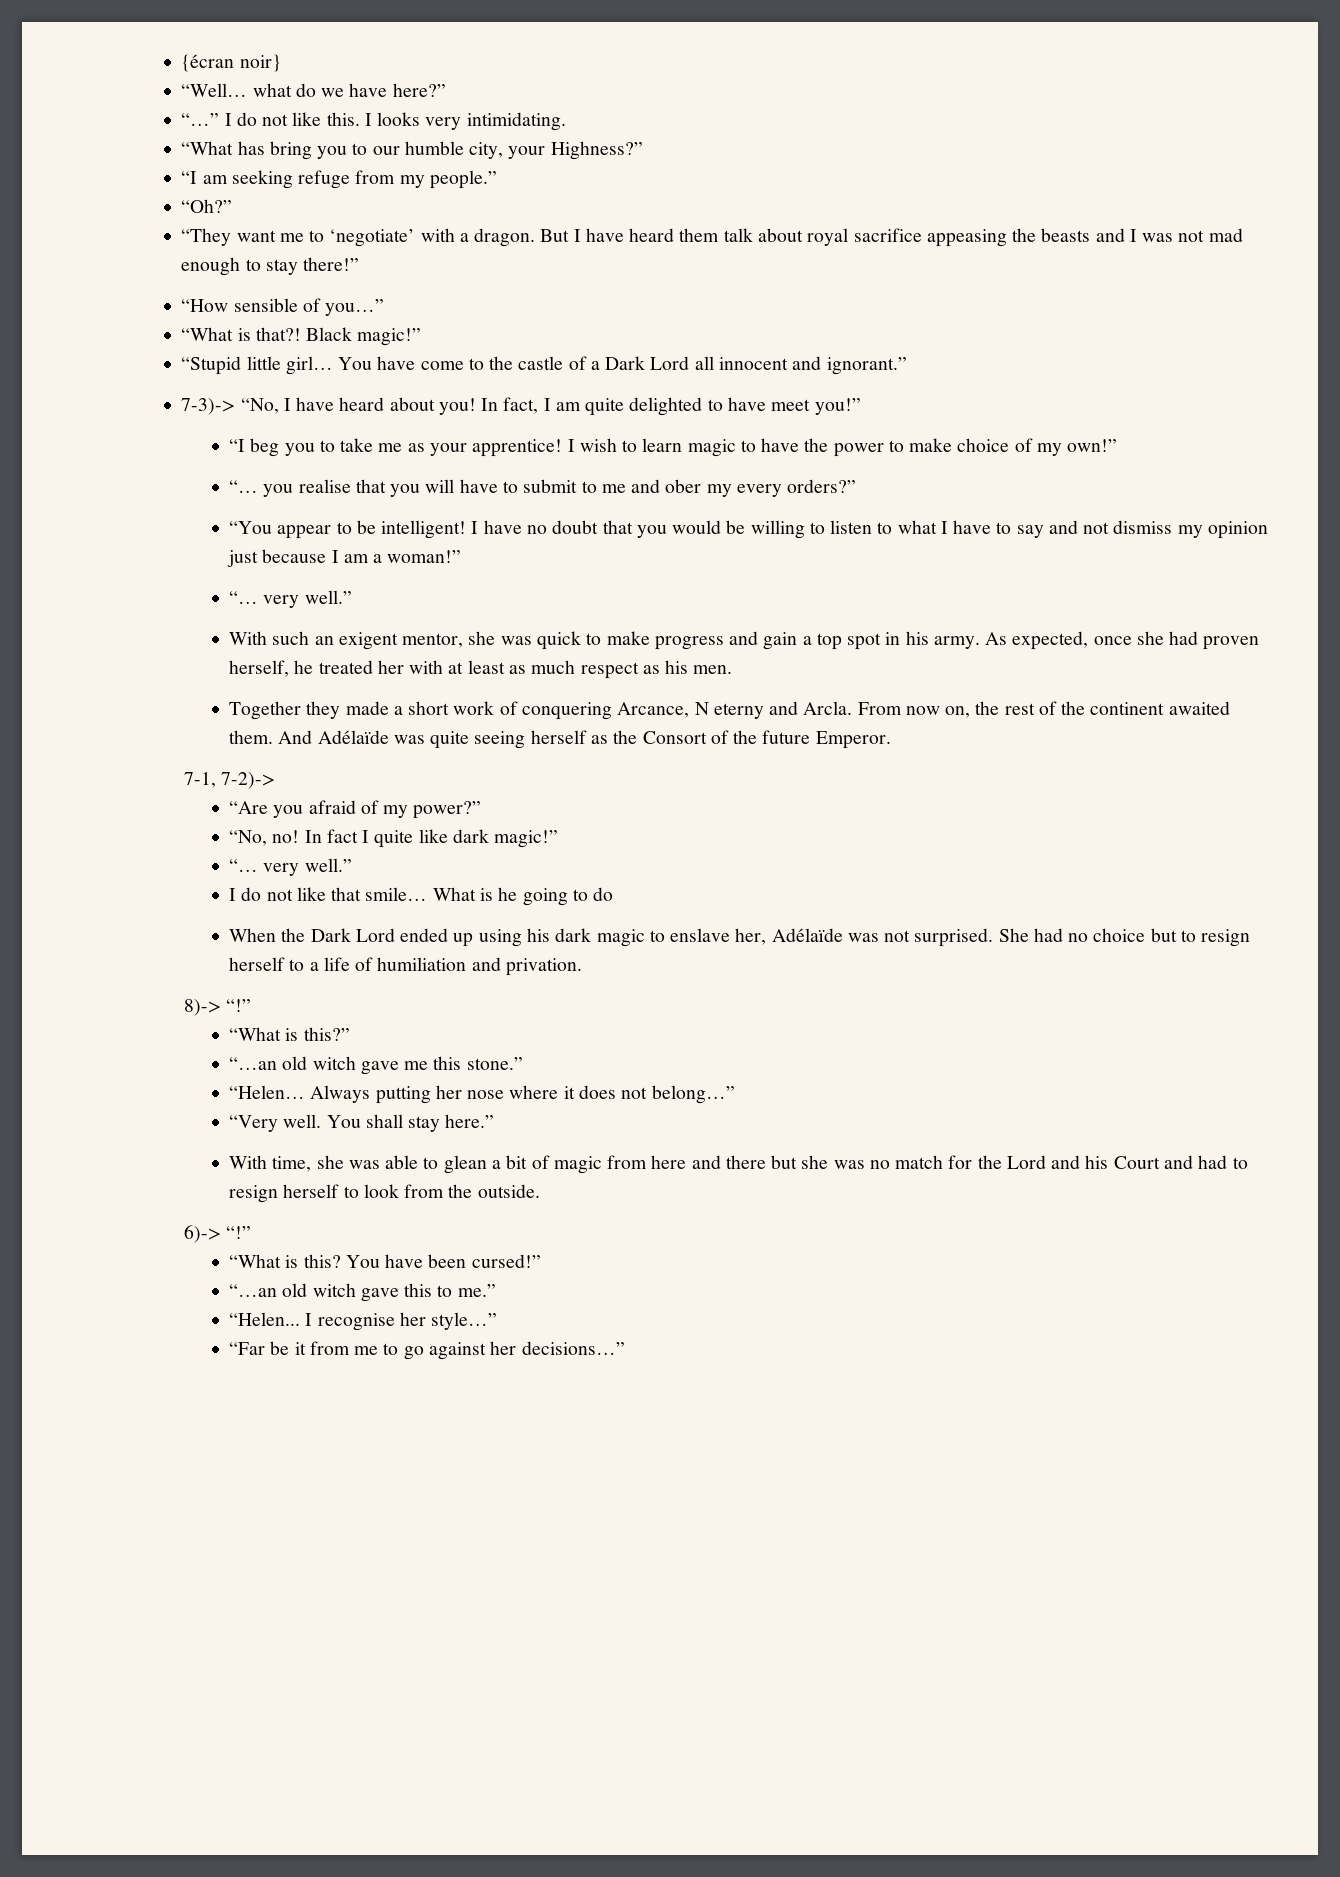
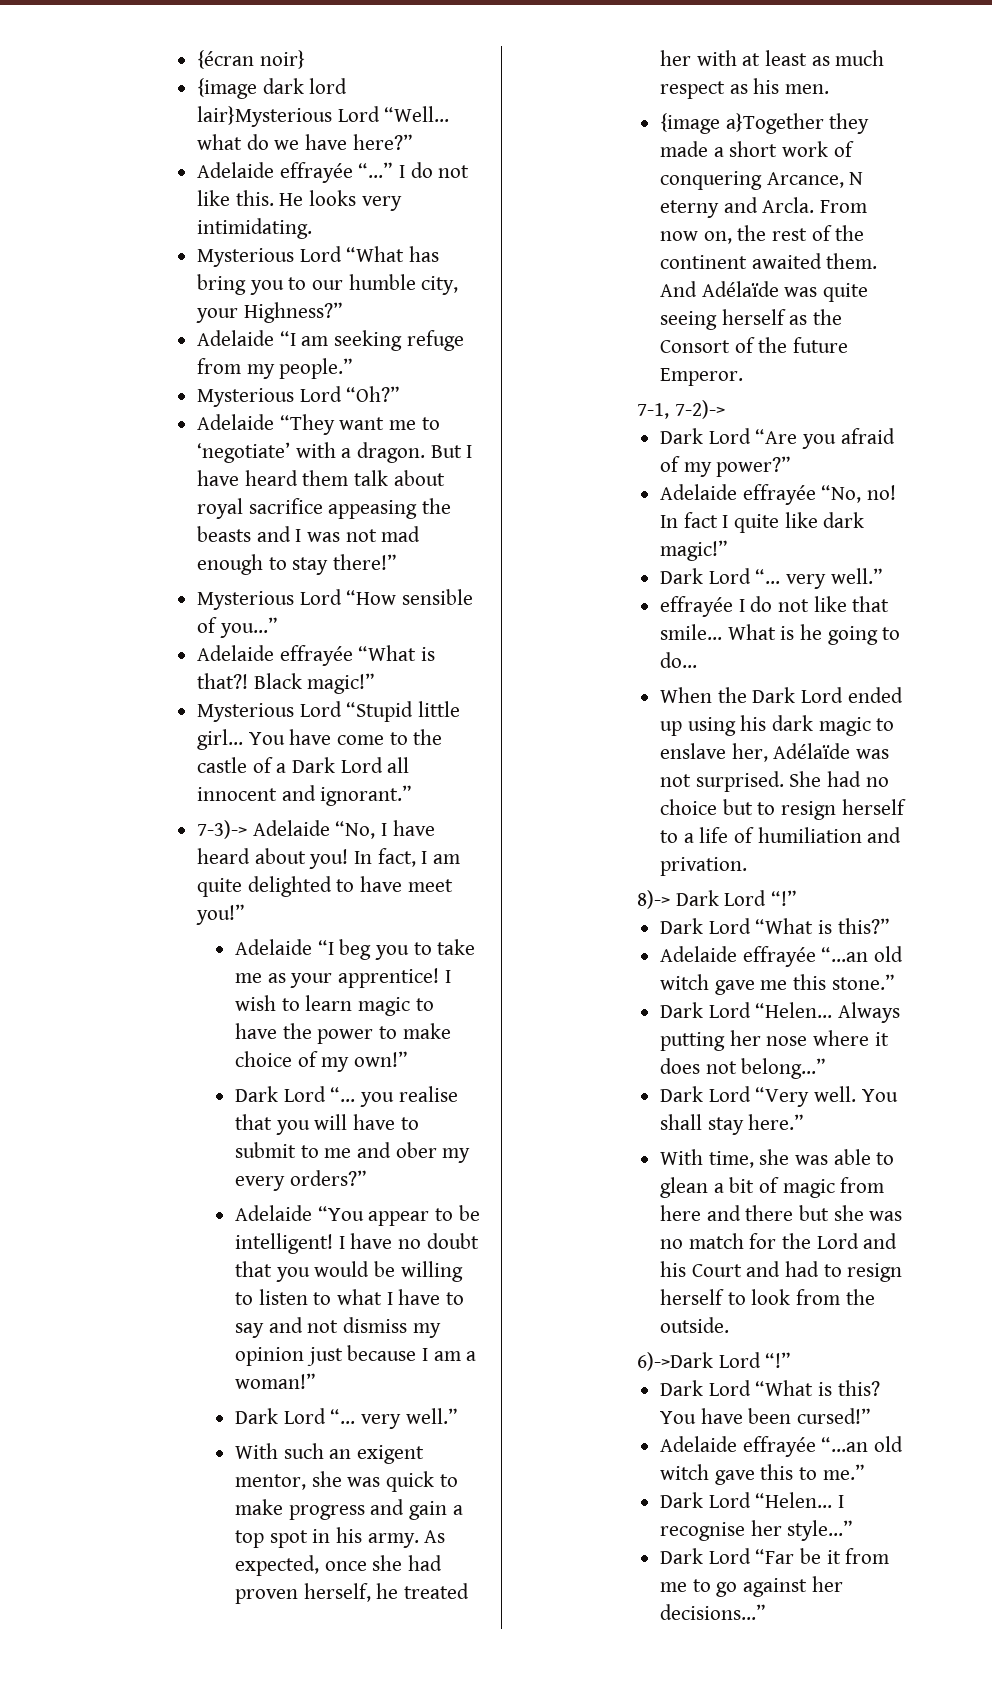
- “Well… what do we have here?”
+ {image dark lord lair}Mysterious Lord “Well… what do we have here?”
- “…”
+ Adelaide effrayée “…”
- I looks very intimidating.
+ He looks very intimidating.
- “What has bring you to our humble city, your Highness?”
+ Mysterious Lord “What has bring you to our humble city, your Highness?”
- “I am seeking refuge from my people.”
+ Adelaide “I am seeking refuge from my people.”
- “Oh?”
+ Mysterious Lord “Oh?”
- “They want me to ‘negotiate’ with a dragon.
+ Adelaide “They want me to ‘negotiate’ with a dragon.
- “How sensible of you…”
+ Mysterious Lord “How sensible of you…”
- “What is that?!
+ Adelaide effrayée “What is that?!
- “Stupid little girl…
+ Mysterious Lord “Stupid little girl…
- 7-3)-> “No, I have heard about you!
+ 7-3)-> Adelaide “No, I have heard about you!
- “I beg you to take me as your apprentice!
+ Adelaide “I beg you to take me as your apprentice!
- “… you realise that you will have to submit to me and ober my every orders?”
+ Dark Lord “… you realise that you will have to submit to me and ober my every orders?”
- “You appear to be intelligent!
+ Adelaide “You appear to be intelligent!
  I have no doubt that you would be willing to listen to what I have to say and not dismiss my opinion just because I am a woman!”
- “… very well.”
+ Dark Lord “… very well.”
- Together they made a short work of conquering Arcance, N eterny and Arcla.
+ {image a}Together they made a short work of conquering Arcance, N eterny and Arcla.
- “Are you afraid of my power?”
+ Dark Lord “Are you afraid of my power?”
- “No, no!
+ Adelaide effrayée “No, no!
  In fact I quite like dark magic!”
- “… very well.”
- I do not like that smile…
+ Dark Lord “… very well.”
+ effrayée I do not like that smile…
- What is he going to do
+ What is he going to do…
- 8)-> “!”
- “What is this?”
+ 8)-> Dark Lord “!”
+ Dark Lord “What is this?”
- “…an old witch gave me this stone.”
- “Helen…
+ Adelaide effrayée “…an old witch gave me this stone.”
+ Dark Lord “Helen…
- “Very well.
+ Dark Lord “Very well.
- 6)-> “!”
- “What is this?
+ 6)->Dark Lord “!”
+ Dark Lord “What is this?
- “…an old witch gave this to me.”
- “Helen...
+ Adelaide effrayée “…an old witch gave this to me.”
+ Dark Lord “Helen...
- “Far be it from me to go against her decisions…”
+ Dark Lord “Far be it from me to go against her decisions…”

